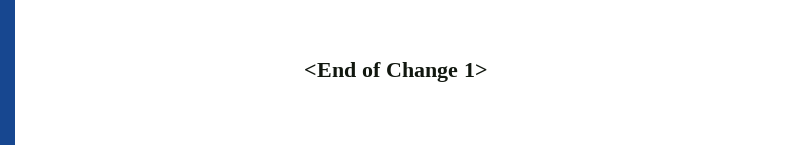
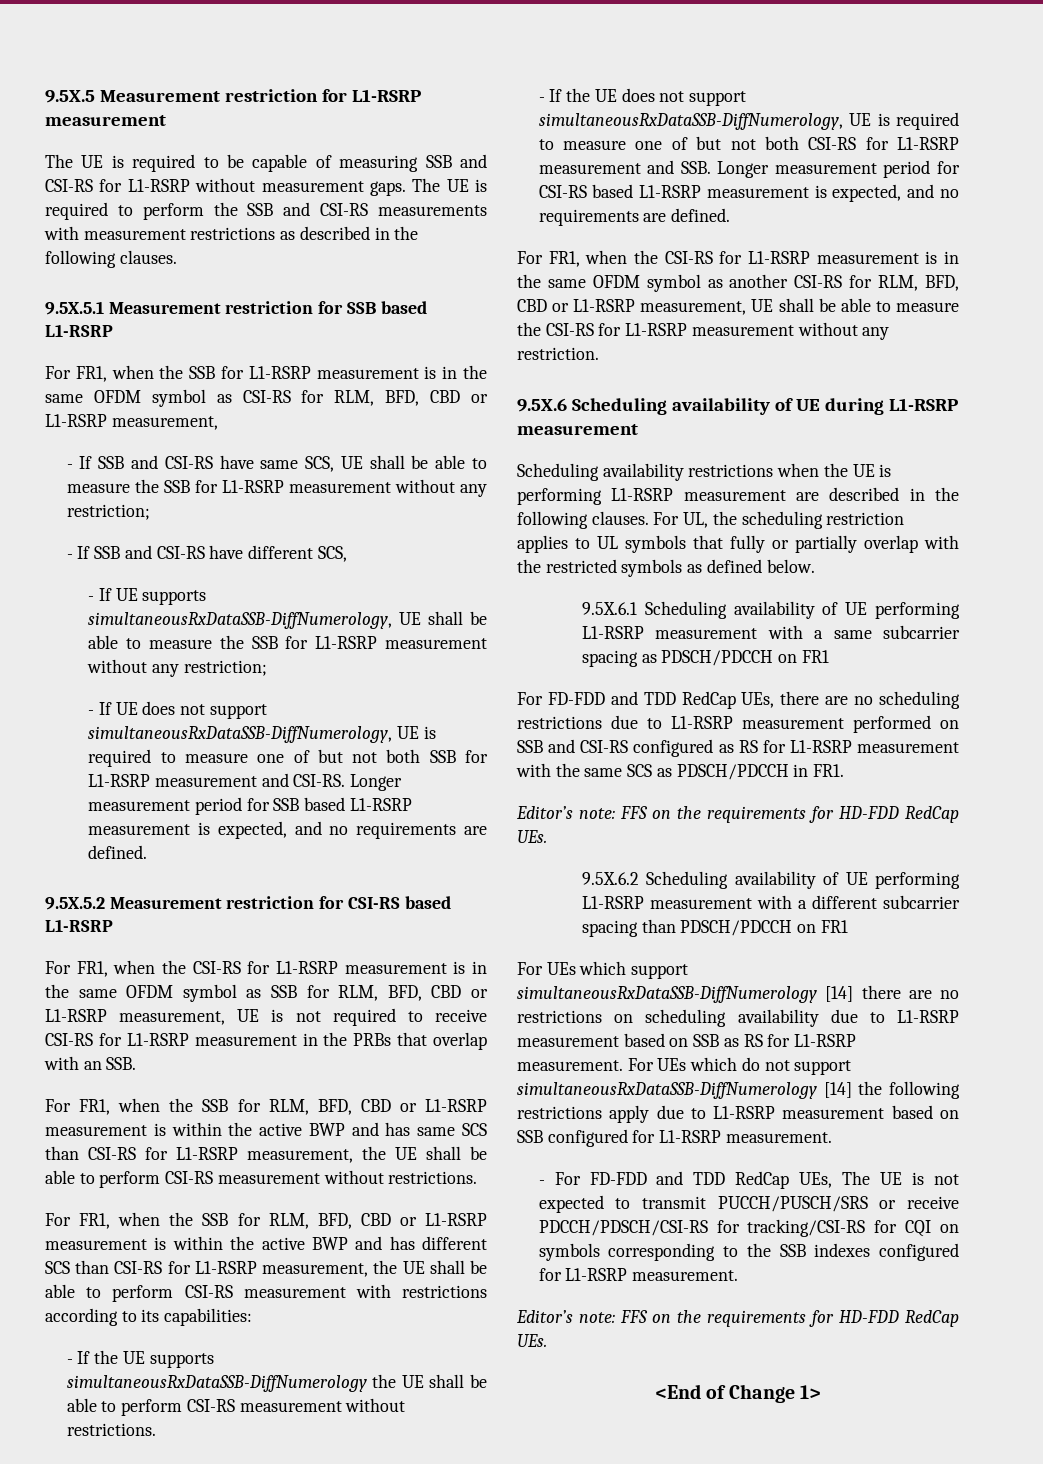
+ 9.5X.5 Measurement restriction for L1-RSRP measurement
+ The UE is required to be capable of measuring SSB and CSI-RS for L1-RSRP without measurement gaps. The UE is required to perform the SSB and CSI-RS measurements with measurement restrictions as described in the following clauses.
+ 9.5X.5.1 Measurement restriction for SSB based L1-RSRP
+ For FR1, when the SSB for L1-RSRP measurement is in the same OFDM symbol as CSI-RS for RLM, BFD, CBD or L1-RSRP measurement,
+ - If SSB and CSI-RS have same SCS, UE shall be able to measure the SSB for L1-RSRP measurement without any restriction;
+ - If SSB and CSI-RS have different SCS,
+ - If UE supports simultaneousRxDataSSB-DiffNumerology, UE shall be able to measure the SSB for L1-RSRP measurement without any restriction;
+ - If UE does not support simultaneousRxDataSSB-DiffNumerology, UE is required to measure one of but not both SSB for L1-RSRP measurement and CSI-RS. Longer measurement period for SSB based L1-RSRP measurement is expected, and no requirements are defined.
+ 9.5X.5.2 Measurement restriction for CSI-RS based L1-RSRP
+ For FR1, when the CSI-RS for L1-RSRP measurement is in the same OFDM symbol as SSB for RLM, BFD, CBD or L1-RSRP measurement, UE is not required to receive CSI-RS for L1-RSRP measurement in the PRBs that overlap with an SSB.
+ For FR1, when the SSB for RLM, BFD, CBD or L1-RSRP measurement is within the active BWP and has same SCS than CSI-RS for L1-RSRP measurement, the UE shall be able to perform CSI-RS measurement without restrictions.
+ For FR1, when the SSB for RLM, BFD, CBD or L1-RSRP measurement is within the active BWP and has different SCS than CSI-RS for L1-RSRP measurement, the UE shall be able to perform CSI-RS measurement with restrictions according to its capabilities:
+ - If the UE supports simultaneousRxDataSSB-DiffNumerology the UE shall be able to perform CSI-RS measurement without restrictions.
+ - If the UE does not support simultaneousRxDataSSB-DiffNumerology, UE is required to measure one of but not both CSI-RS for L1-RSRP measurement and SSB. Longer measurement period for CSI-RS based L1-RSRP measurement is expected, and no requirements are defined.
+ For FR1, when the CSI-RS for L1-RSRP measurement is in the same OFDM symbol as another CSI-RS for RLM, BFD, CBD or L1-RSRP measurement, UE shall be able to measure the CSI-RS for L1-RSRP measurement without any restriction.
+ 9.5X.6 Scheduling availability of UE during L1-RSRP measurement
+ Scheduling availability restrictions when the UE is performing L1-RSRP measurement are described in the following clauses. For UL, the scheduling restriction applies to UL symbols that fully or partially overlap with the restricted symbols as defined below.
+ 9.5X.6.1 Scheduling availability of UE performing L1-RSRP measurement with a same subcarrier spacing as PDSCH/PDCCH on FR1
+ For FD-FDD and TDD RedCap UEs, there are no scheduling restrictions due to L1-RSRP measurement performed on SSB and CSI-RS configured as RS for L1-RSRP measurement with the same SCS as PDSCH/PDCCH in FR1.
+ Editor’s note: FFS on the requirements for HD-FDD RedCap UEs.
+ 9.5X.6.2 Scheduling availability of UE performing L1-RSRP measurement with a different subcarrier spacing than PDSCH/PDCCH on FR1
+ For UEs which support simultaneousRxDataSSB-DiffNumerology [14] there are no restrictions on scheduling availability due to L1-RSRP measurement based on SSB as RS for L1-RSRP measurement. For UEs which do not support simultaneousRxDataSSB-DiffNumerology [14] the following restrictions apply due to L1-RSRP measurement based on SSB configured for L1-RSRP measurement.
+ - For FD-FDD and TDD RedCap UEs, The UE is not expected to transmit PUCCH/PUSCH/SRS or receive PDCCH/PDSCH/CSI-RS for tracking/CSI-RS for CQI on symbols corresponding to the SSB indexes configured for L1-RSRP measurement.
+ Editor’s note: FFS on the requirements for HD-FDD RedCap UEs.

